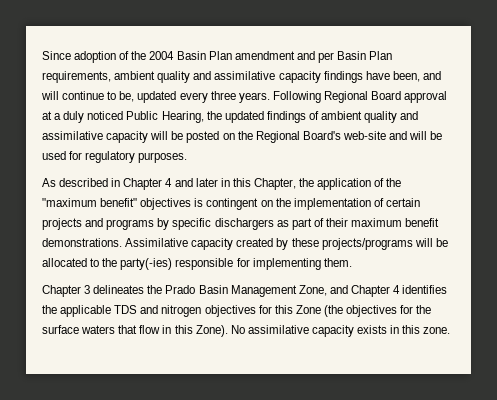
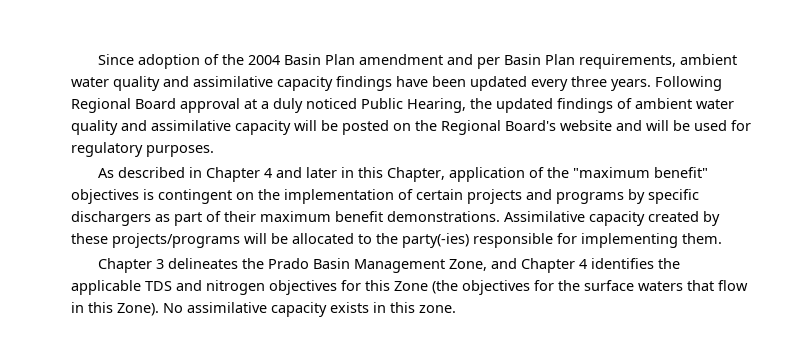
- Since adoption of the 2004 Basin Plan amendment and per Basin Plan requirements, ambient quality and assimilative capacity findings have been, and will continue to be, updated every three years.
+ Since adoption of the 2004 Basin Plan amendment and per Basin Plan requirements, ambient water quality and assimilative capacity findings have been updated every three years.
- Following Regional Board approval at a duly noticed Public Hearing, the updated findings of ambient quality and assimilative capacity will be posted on the Regional Board's web-site and will be used for regulatory purposes.
+ Following Regional Board approval at a duly noticed Public Hearing, the updated findings of ambient water quality and assimilative capacity will be posted on the Regional Board's website and will be used for regulatory purposes.
- As described in Chapter 4 and later in this Chapter, the application of the "maximum benefit" objectives is contingent on the implementation of certain projects and programs by specific dischargers as part of their maximum benefit demonstrations.
+ As described in Chapter 4 and later in this Chapter, application of the "maximum benefit" objectives is contingent on the implementation of certain projects and programs by specific dischargers as part of their maximum benefit demonstrations.

